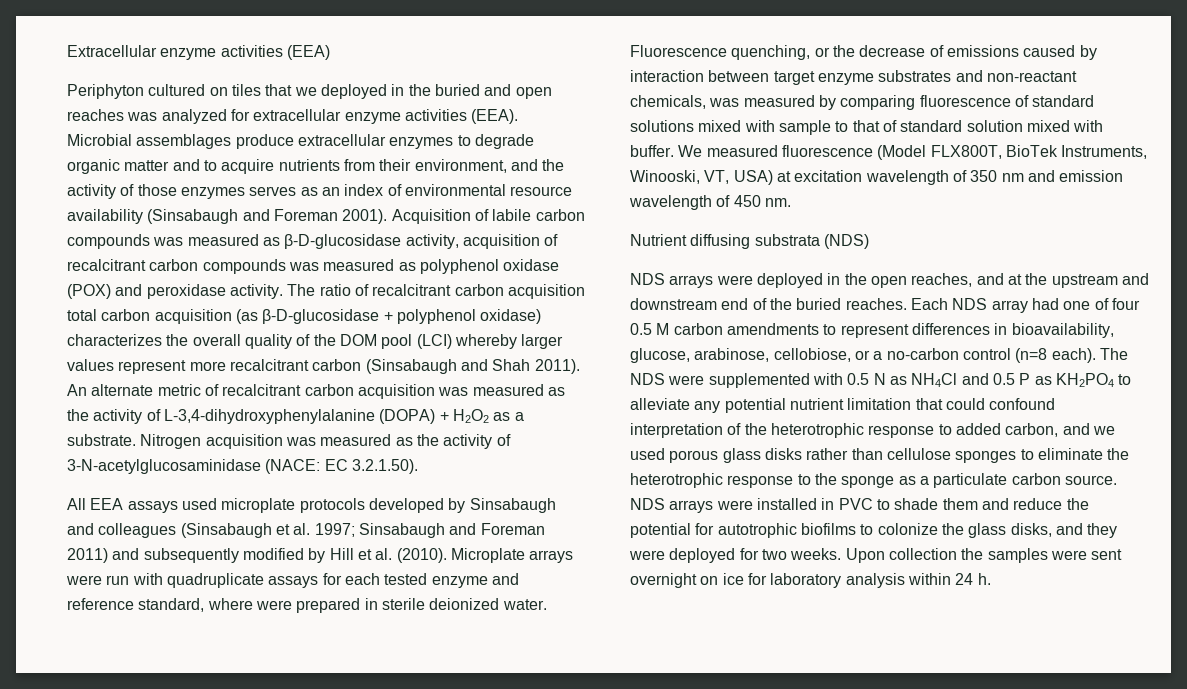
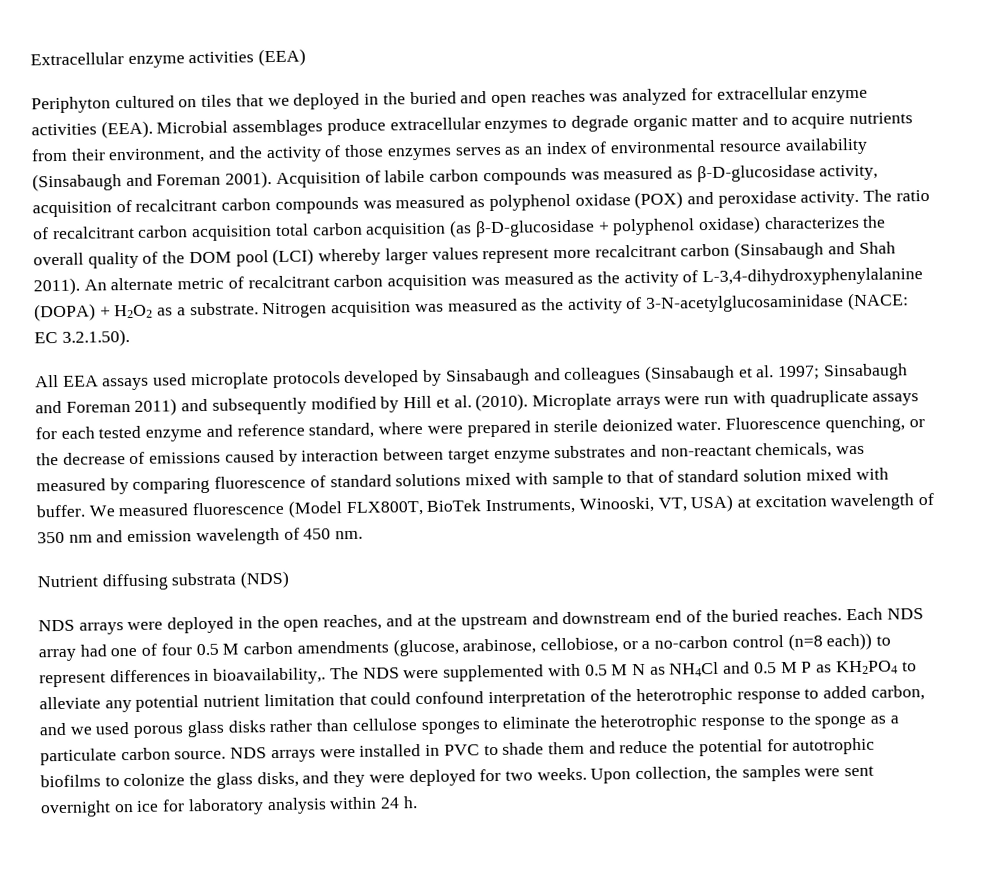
- Each NDS array had one of four 0.5 M carbon amendments to represent differences in bioavailability, glucose, arabinose, cellobiose, or a no-carbon control (n=8 each).
+ Each NDS array had one of four 0.5 M carbon amendments (glucose, arabinose, cellobiose, or a no-carbon control (n=8 each)) to represent differences in bioavailability,.
- The NDS were supplemented with 0.5 N as NH4Cl and 0.5 P as KH2PO4 to alleviate any potential nutrient limitation that could confound interpretation of the heterotrophic response to added carbon, and we used porous glass disks rather than cellulose sponges to eliminate the heterotrophic response to the sponge as a particulate carbon source.
+ The NDS were supplemented with 0.5 M N as NH4Cl and 0.5 M P as KH2PO4 to alleviate any potential nutrient limitation that could confound interpretation of the heterotrophic response to added carbon, and we used porous glass disks rather than cellulose sponges to eliminate the heterotrophic response to the sponge as a particulate carbon source.
- Upon collection the samples were sent overnight on ice for laboratory analysis within 24 h.
+ Upon collection, the samples were sent overnight on ice for laboratory analysis within 24 h.

